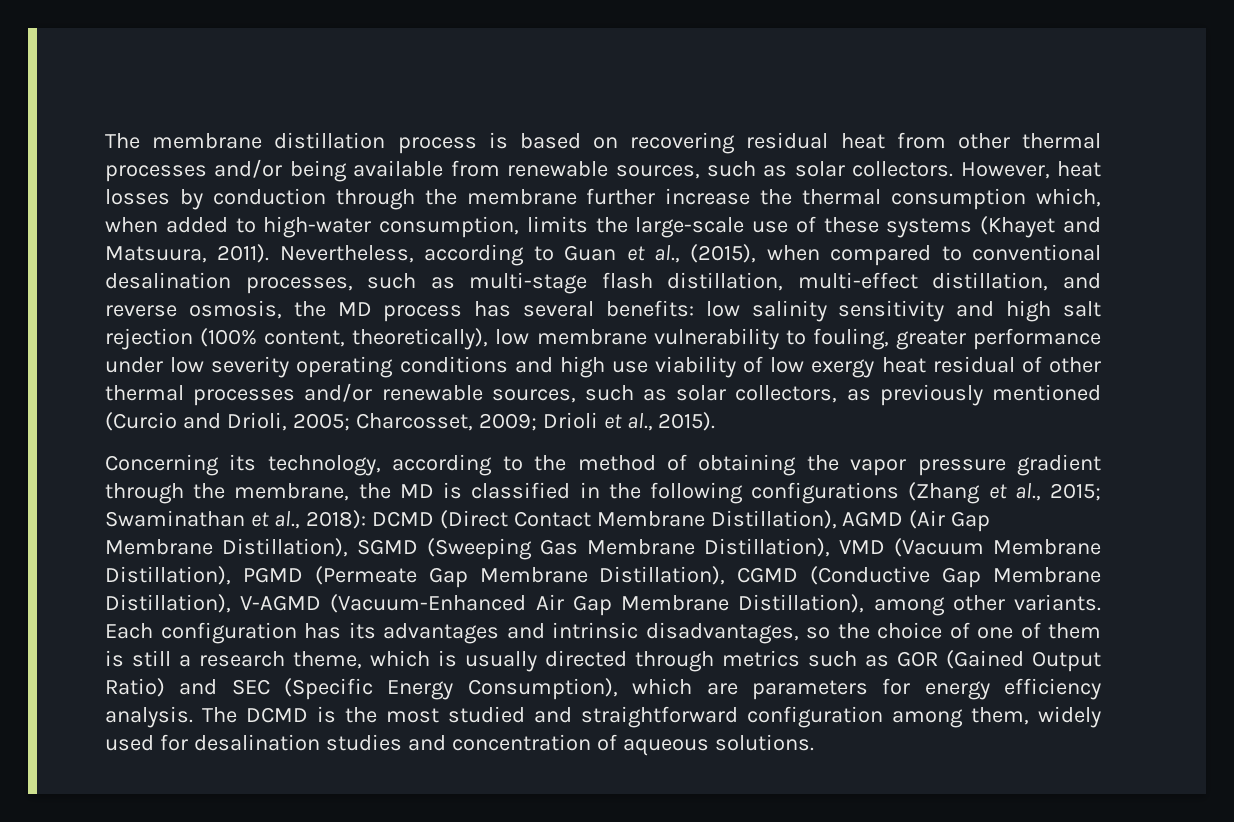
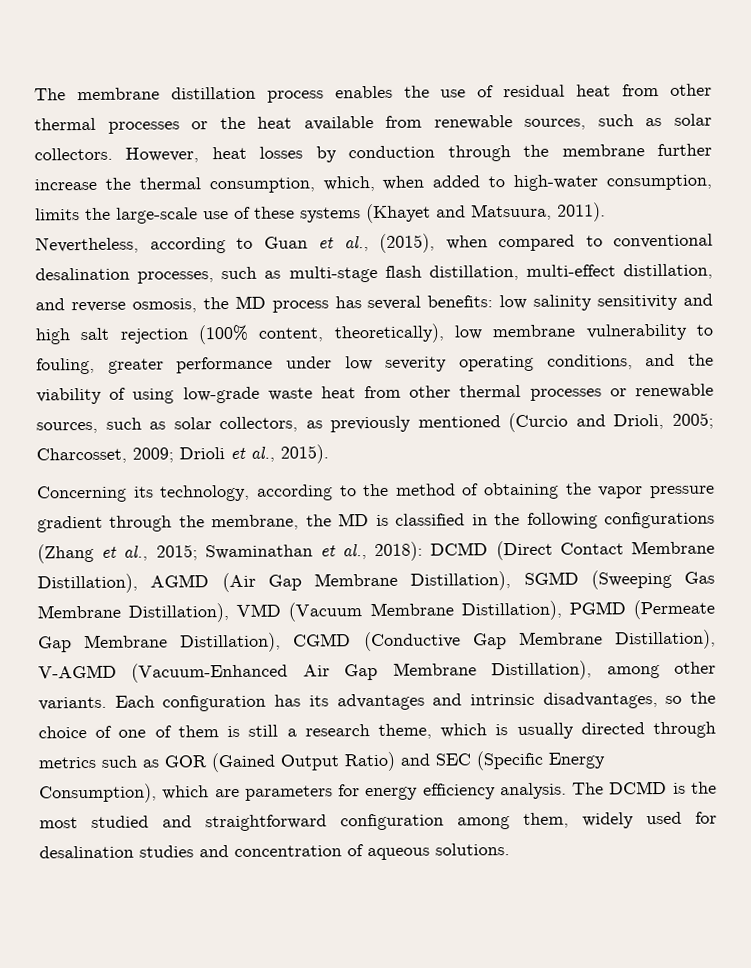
- The membrane distillation process is based on recovering residual heat from other thermal processes and/or being available from renewable sources, such as solar collectors.
+ The membrane distillation process enables the use of residual heat from other thermal processes or the heat available from renewable sources, such as solar collectors.
- However, heat losses by conduction through the membrane further increase the thermal consumption which, when added to high-water consumption, limits the large-scale use of these systems (Khayet and Matsuura, 2011).
+ However, heat losses by conduction through the membrane further increase the thermal consumption, which, when added to high-water consumption, limits the large-scale use of these systems (Khayet and Matsuura, 2011).
- low salinity sensitivity and high salt rejection (100% content, theoretically), low membrane vulnerability to fouling, greater performance under low severity operating conditions and high use viability of low exergy heat residual of other thermal processes and/or renewable sources, such as solar collectors, as previously mentioned (Curcio and Drioli, 2005;
+ low salinity sensitivity and high salt rejection (100% content, theoretically), low membrane vulnerability to fouling, greater performance under low severity operating conditions, and the viability of using low-grade waste heat from other thermal processes or renewable sources, such as solar collectors, as previously mentioned (Curcio and Drioli, 2005;

